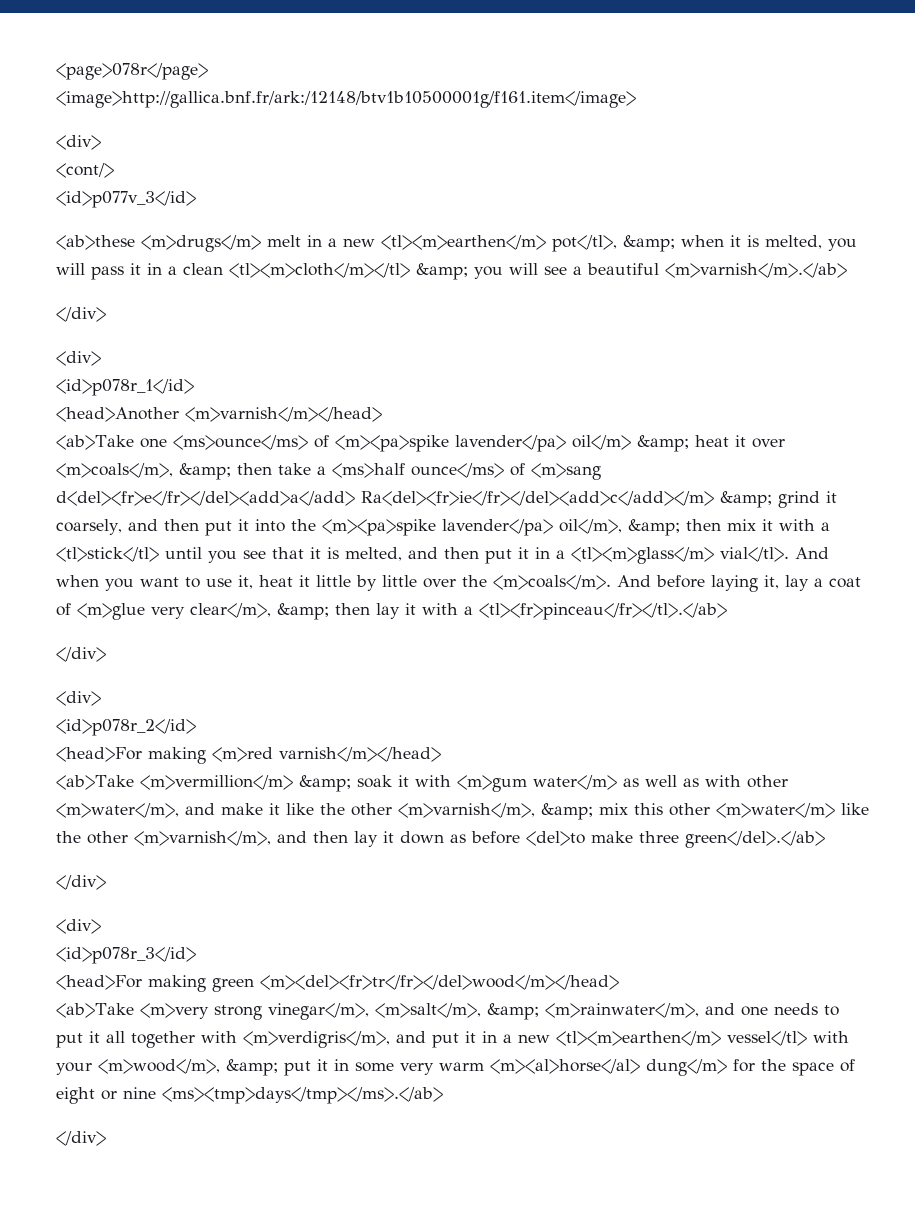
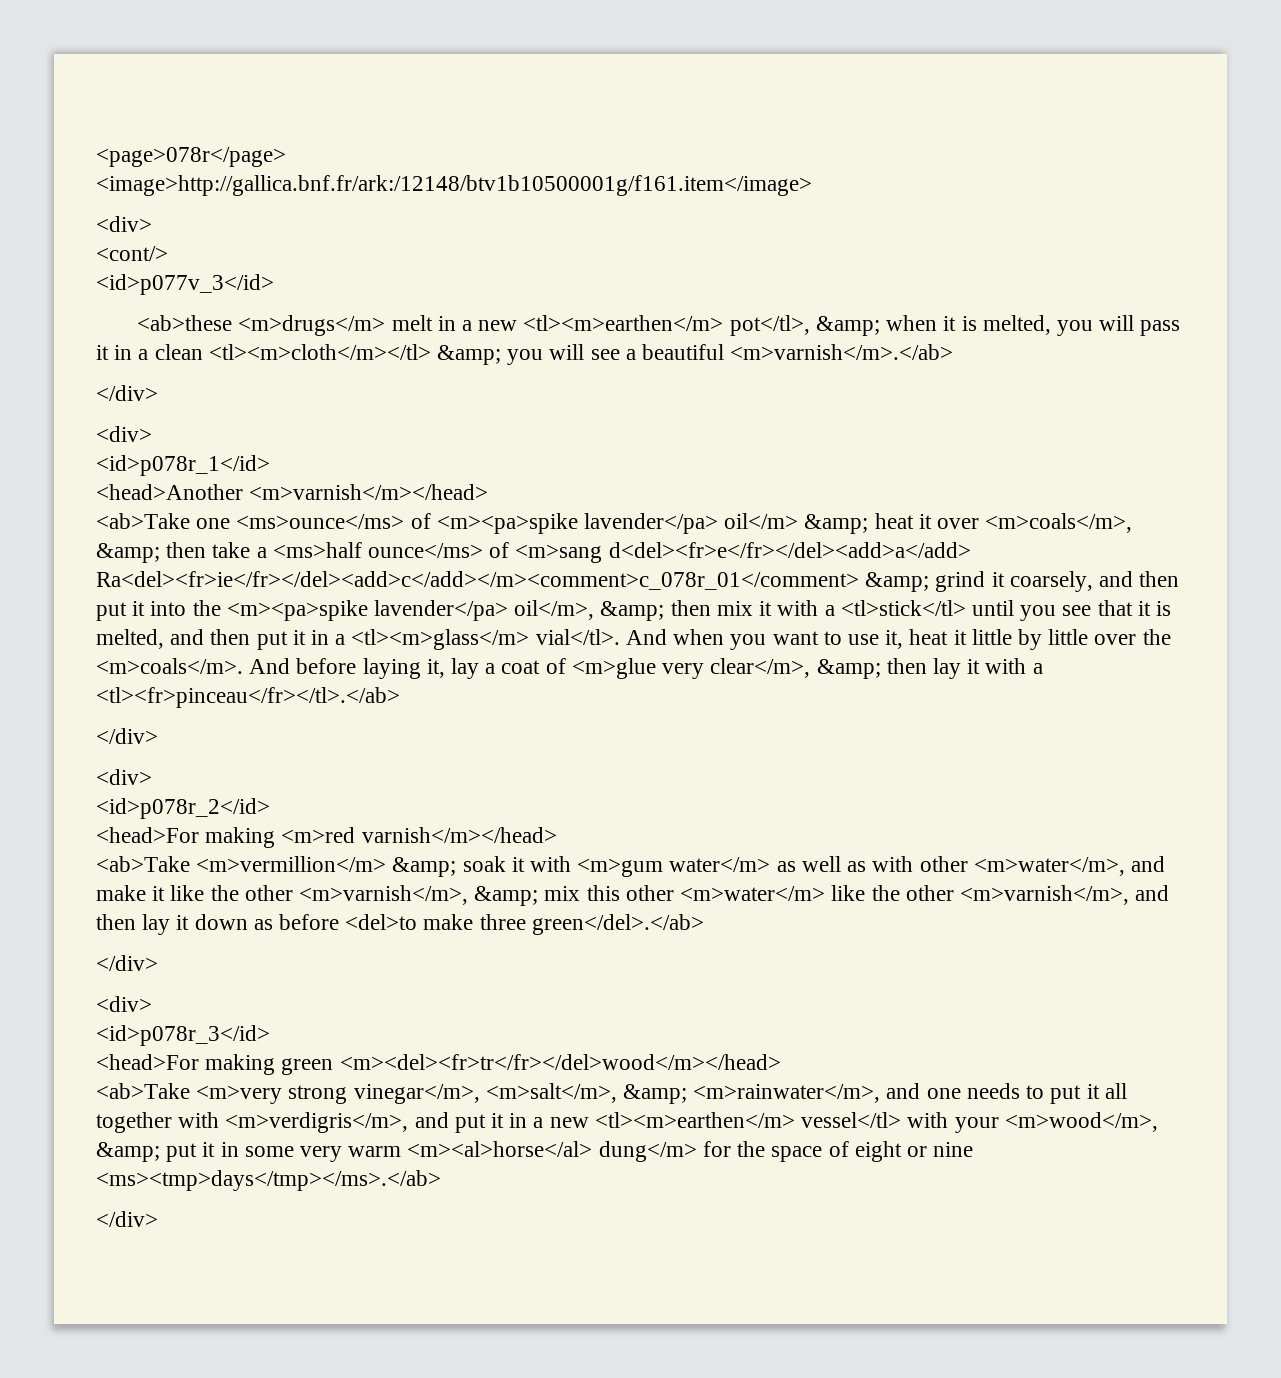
- <ab>Take one <ms>ounce</ms> of <m><pa>spike lavender</pa> oil</m> &amp; heat it over <m>coals</m>, &amp; then take a <ms>half ounce</ms> of <m>sang d<del><fr>e</fr></del><add>a</add> Ra<del><fr>ie</fr></del><add>c</add></m> &amp; grind it coarsely, and then put it into the <m><pa>spike lavender</pa> oil</m>, &amp; then mix it with a <tl>stick</tl> until you see that it is melted, and then put it in a <tl><m>glass</m> vial</tl>.
+ <ab>Take one <ms>ounce</ms> of <m><pa>spike lavender</pa> oil</m> &amp; heat it over <m>coals</m>, &amp; then take a <ms>half ounce</ms> of <m>sang d<del><fr>e</fr></del><add>a</add> Ra<del><fr>ie</fr></del><add>c</add></m><comment>c_078r_01</comment> &amp; grind it coarsely, and then put it into the <m><pa>spike lavender</pa> oil</m>, &amp; then mix it with a <tl>stick</tl> until you see that it is melted, and then put it in a <tl><m>glass</m> vial</tl>.

